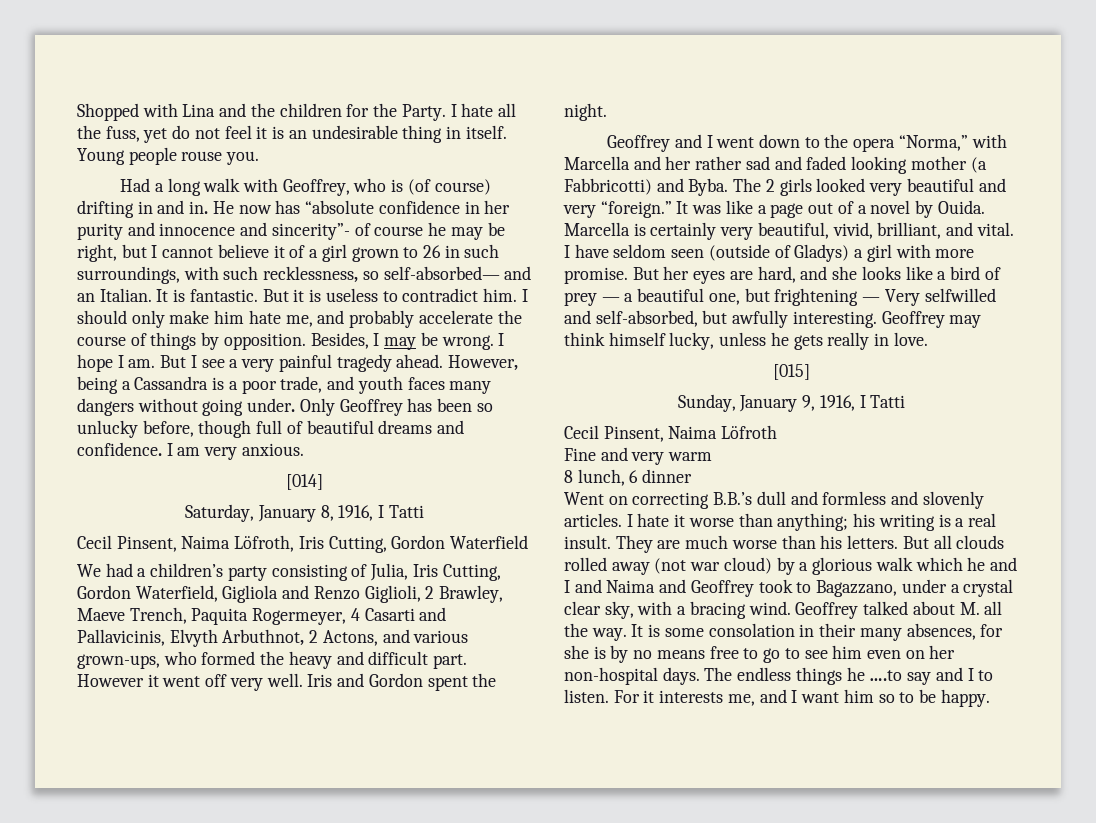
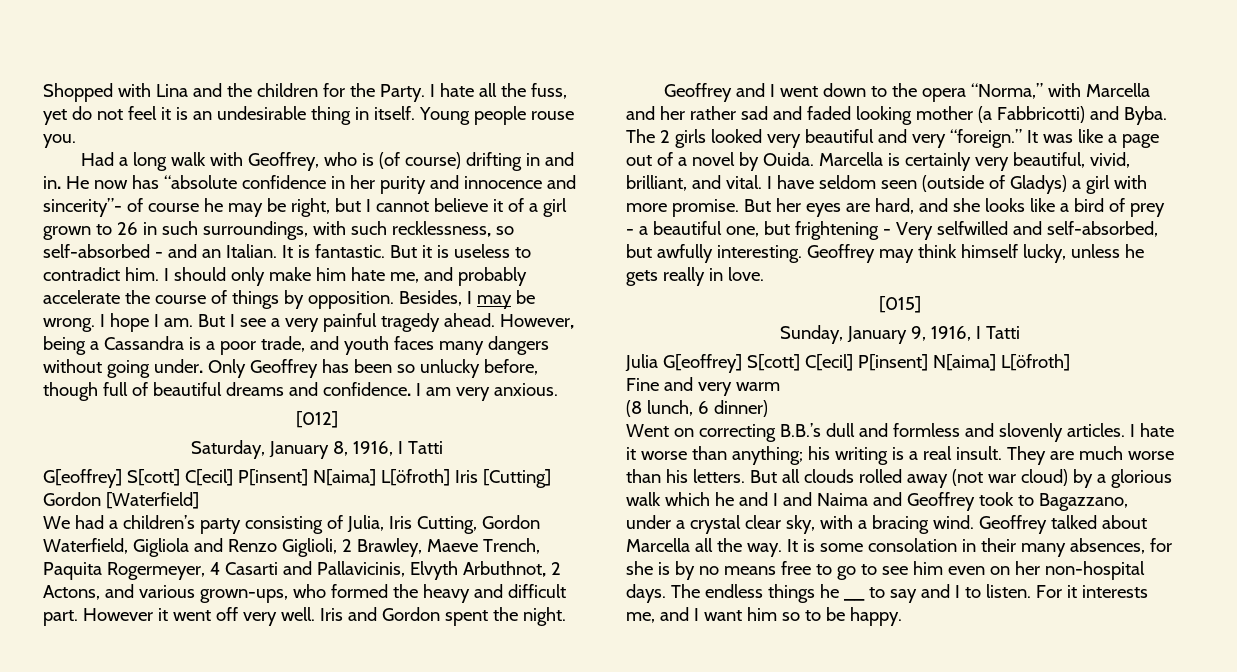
- He now has “absolute confidence in her purity and innocence and sincerity”- of course he may be right, but I cannot believe it of a girl grown to 26 in such surroundings, with such recklessness, so self-absorbed— and an Italian.
+ He now has “absolute confidence in her purity and innocence and sincerity”- of course he may be right, but I cannot believe it of a girl grown to 26 in such surroundings, with such recklessness, so self-absorbed - and an Italian.
- [014]
+ [012]
- Cecil Pinsent, Naima Löfroth, Iris Cutting, Gordon Waterfield
+ G[eoffrey] S[cott] C[ecil] P[insent] N[aima] L[öfroth] Iris [Cutting] Gordon [Waterfield]
- But her eyes are hard, and she looks like a bird of prey — a beautiful one, but frightening — Very selfwilled and self-absorbed, but awfully interesting.
+ But her eyes are hard, and she looks like a bird of prey - a beautiful one, but frightening - Very selfwilled and self-absorbed, but awfully interesting.
- Cecil Pinsent, Naima Löfroth
+ Julia G[eoffrey] S[cott] C[ecil] P[insent] N[aima] L[öfroth]
- 8 lunch, 6 dinner
+ (8 lunch, 6 dinner)
- Geoffrey talked about M. all the way.
+ Geoffrey talked about Marcella all the way.
- The endless things he ….to say and I to listen.
+ The endless things he __ to say and I to listen.

